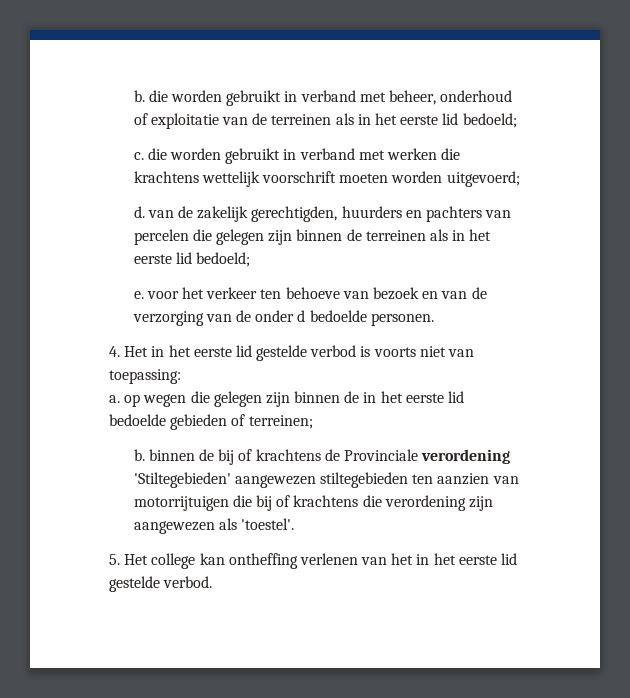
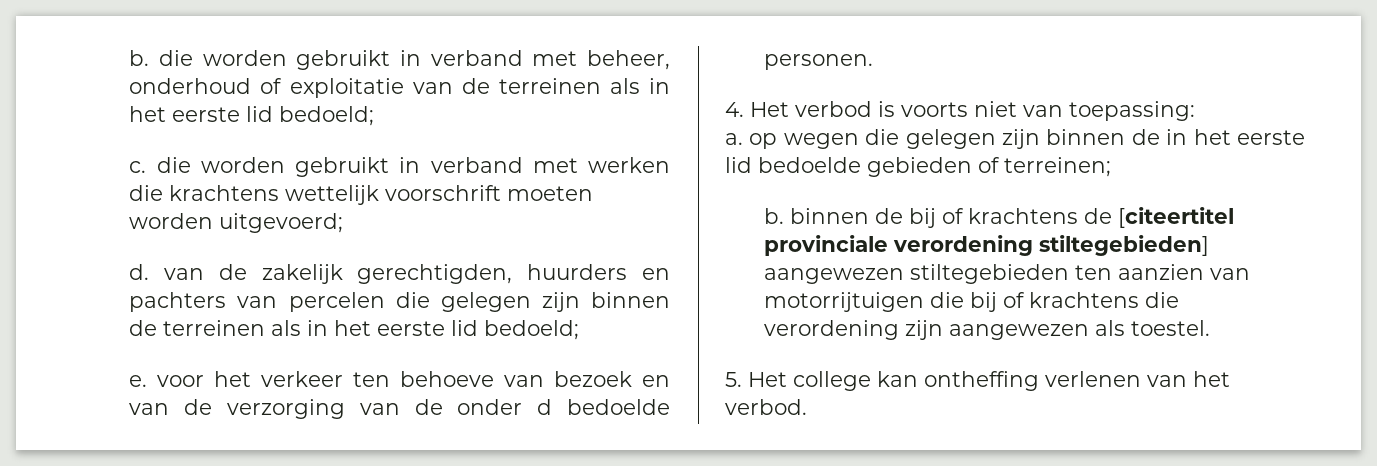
- 4. Het in het eerste lid gestelde verbod is voorts niet van toepassing:
+ 4. Het verbod is voorts niet van toepassing:
- b. binnen de bij of krachtens de Provinciale verordening 'Stiltegebieden' aangewezen stiltegebieden ten aanzien van motorrijtuigen die bij of krachtens die verordening zijn aangewezen als 'toestel'.
+ b. binnen de bij of krachtens de [citeertitel provinciale verordening stiltegebieden] aangewezen stiltegebieden ten aanzien van motorrijtuigen die bij of krachtens die verordening zijn aangewezen als toestel.
- 5. Het college kan ontheffing verlenen van het in het eerste lid gestelde verbod.
+ 5. Het college kan ontheffing verlenen van het verbod.

